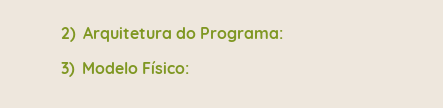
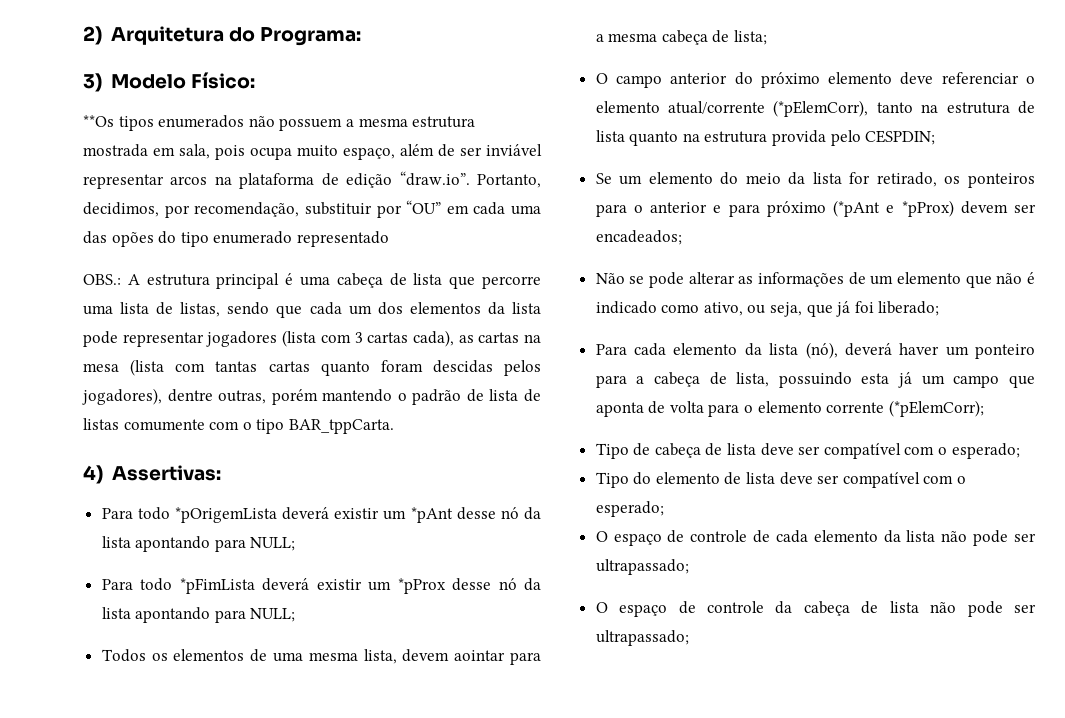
+ **Os tipos enumerados não possuem a mesma estrutura mostrada em sala, pois ocupa muito espaço, além de ser inviável representar arcos na plataforma de edição “draw.io”. Portanto, decidimos, por recomendação, substituir por “OU” em cada uma das opões do tipo enumerado representado
+ OBS.: A estrutura principal é uma cabeça de lista que percorre uma lista de listas, sendo que cada um dos elementos da lista pode representar jogadores (lista com 3 cartas cada), as cartas na mesa (lista com tantas cartas quanto foram descidas pelos jogadores), dentre outras, porém mantendo o padrão de lista de listas comumente com o tipo BAR_tppCarta.
+ 4) Assertivas:
+ Para todo *pOrigemLista deverá existir um *pAnt desse nó da lista apontando para NULL;
+ Para todo *pFimLista deverá existir um *pProx desse nó da lista apontando para NULL;
+ Todos os elementos de uma mesma lista, devem aointar para a mesma cabeça de lista;
+ O campo anterior do próximo elemento deve referenciar o elemento atual/corrente (*pElemCorr), tanto na estrutura de lista quanto na estrutura provida pelo CESPDIN;
+ Se um elemento do meio da lista for retirado, os ponteiros para o anterior e para próximo (*pAnt e *pProx) devem ser encadeados;
+ Não se pode alterar as informações de um elemento que não é indicado como ativo, ou seja, que já foi liberado;
+ Para cada elemento da lista (nó), deverá haver um ponteiro para a cabeça de lista, possuindo esta já um campo que aponta de volta para o elemento corrente (*pElemCorr);
+ Tipo de cabeça de lista deve ser compatível com o esperado;
+ Tipo do elemento de lista deve ser compatível com o esperado;
+ O espaço de controle de cada elemento da lista não pode ser ultrapassado;
+ O espaço de controle da cabeça de lista não pode ser ultrapassado;

